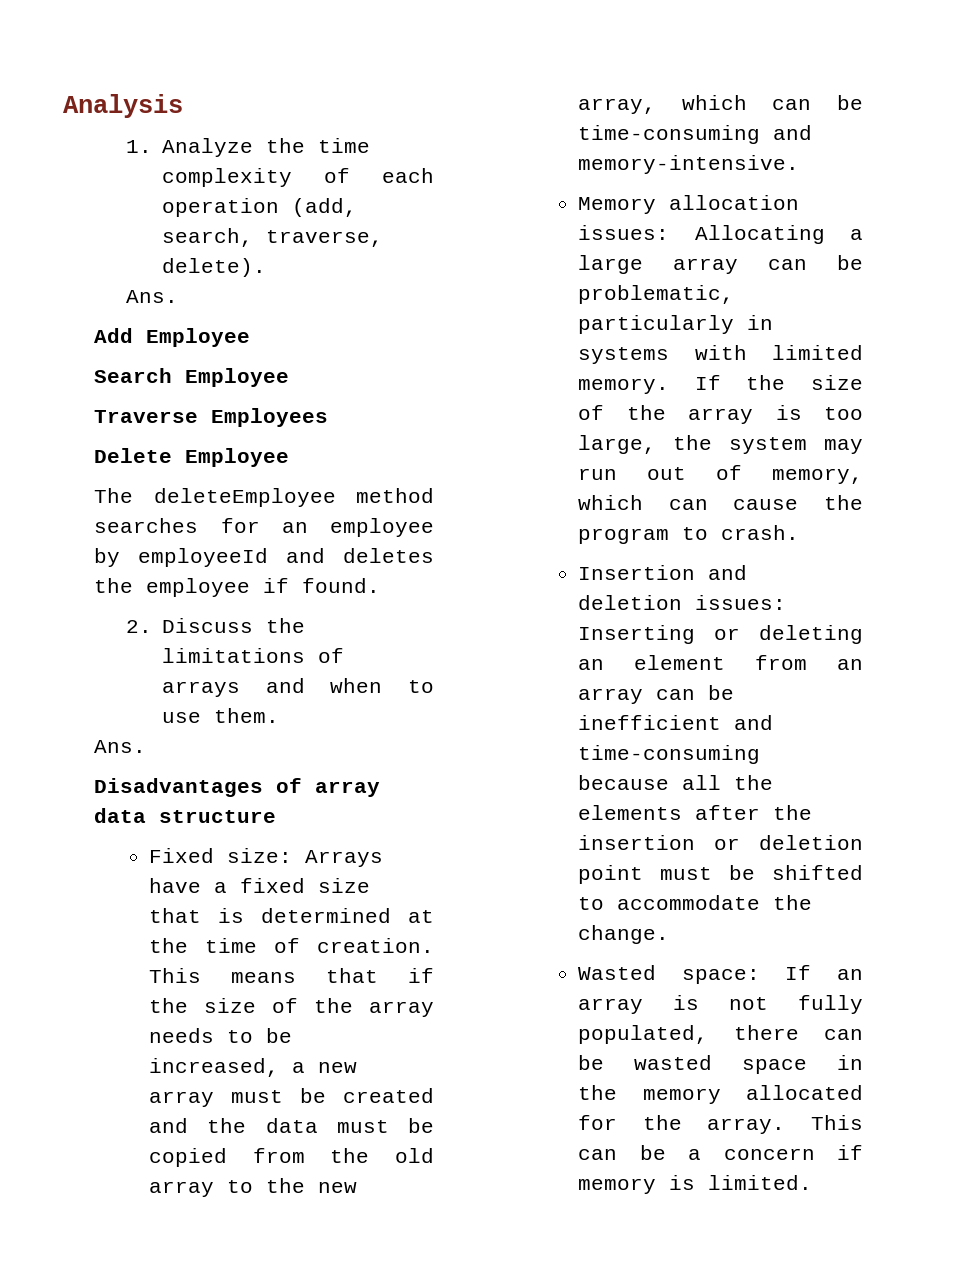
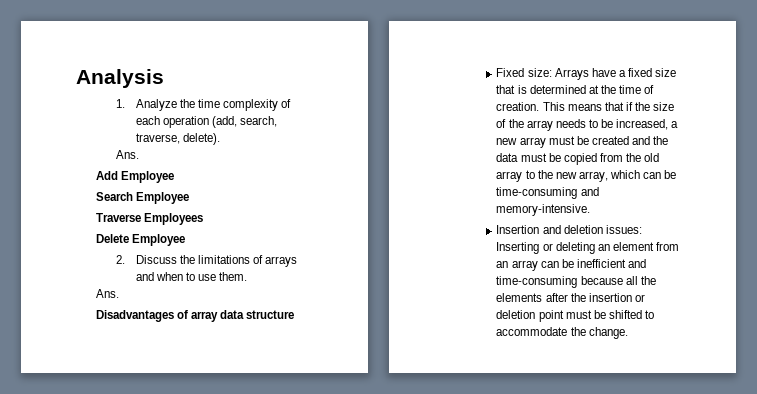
- The deleteEmployee method searches for an employee by employeeId and deletes the employee if found.
- Memory allocation issues: Allocating a large array can be problematic, particularly in systems with limited memory. If the size of the array is too large, the system may run out of memory, which can cause the program to crash.
- Wasted space: If an array is not fully populated, there can be wasted space in the memory allocated for the array. This can be a concern if memory is limited.

